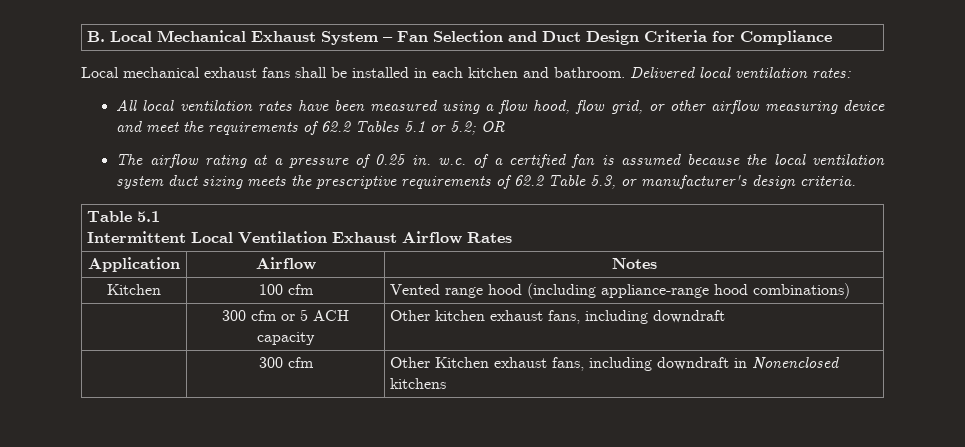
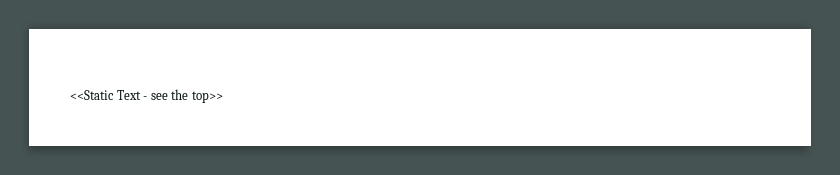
- B. Local Mechanical Exhaust System – Fan Selection and Duct Design Criteria for Compliance
- Local mechanical exhaust fans shall be installed in each kitchen and bathroom. Delivered local ventilation rates:
- All local ventilation rates have been measured using a flow hood, flow grid, or other airflow measuring device and meet the requirements of 62.2 Tables 5.1 or 5.2; OR
- The airflow rating at a pressure of 0.25 in. w.c. of a certified fan is assumed because the local ventilation system duct sizing meets the prescriptive requirements of 62.2 Table 5.3, or manufacturer's design criteria.
- Table 5.1
- Intermittent Local Ventilation Exhaust Airflow Rates
- Application | Airflow | Notes
- Kitchen | 100 cfm | Vented range hood (including appliance-range hood combinations)
- | 300 cfm or 5 ACH capacity | Other kitchen exhaust fans, including downdraft
- | 300 cfm | Other Kitchen exhaust fans, including downdraft in Nonenclosed kitchens
+ <<Static Text - see the top>>

